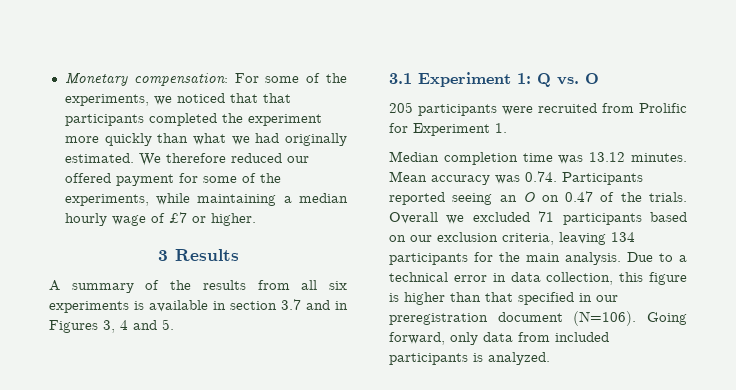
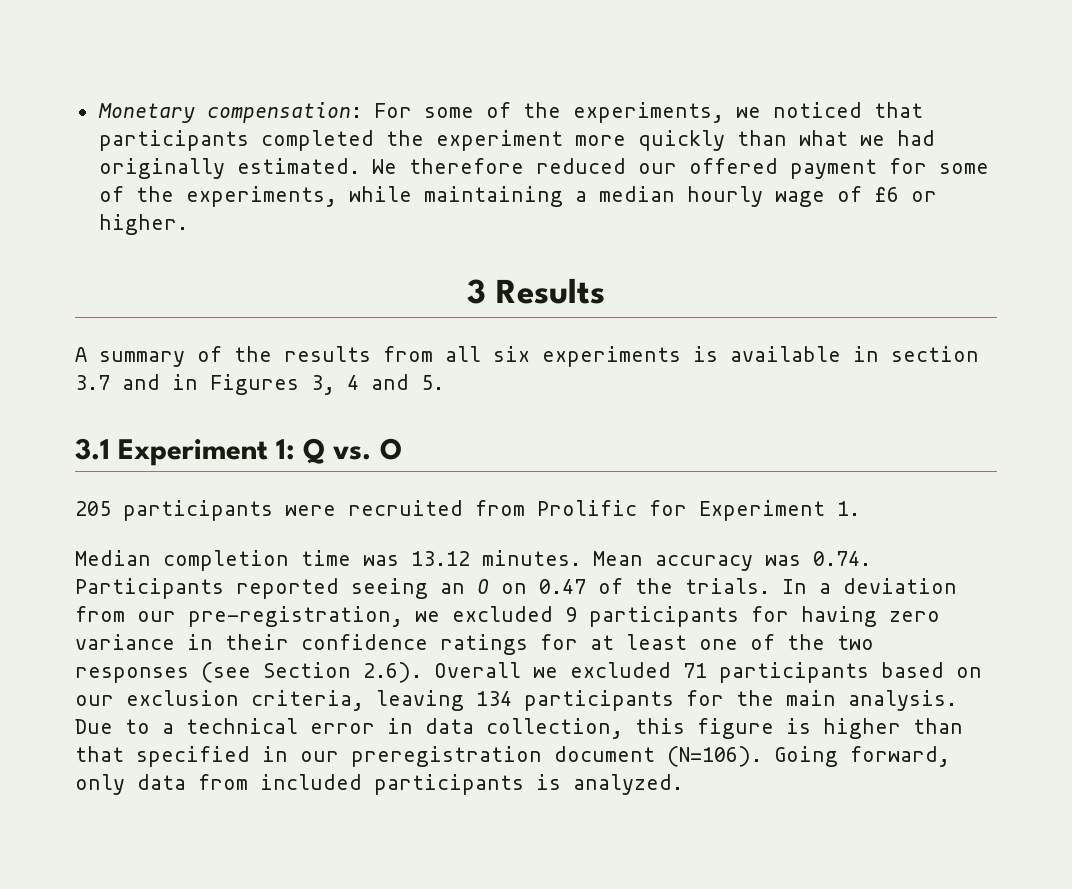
- Monetary compensation: For some of the experiments, we noticed that that participants completed the experiment more quickly than what we had originally estimated.
+ Monetary compensation: For some of the experiments, we noticed that participants completed the experiment more quickly than what we had originally estimated.
- We therefore reduced our offered payment for some of the experiments, while maintaining a median hourly wage of £7 or higher.
+ We therefore reduced our offered payment for some of the experiments, while maintaining a median hourly wage of £6 or higher.
- Overall we excluded 71 participants based on our exclusion criteria, leaving 134 participants for the main analysis.
+ In a deviation from our pre-registration, we excluded 9 participants for having zero variance in their confidence ratings for at least one of the two responses (see Section 2.6). Overall we excluded 71 participants based on our exclusion criteria, leaving 134 participants for the main analysis.

